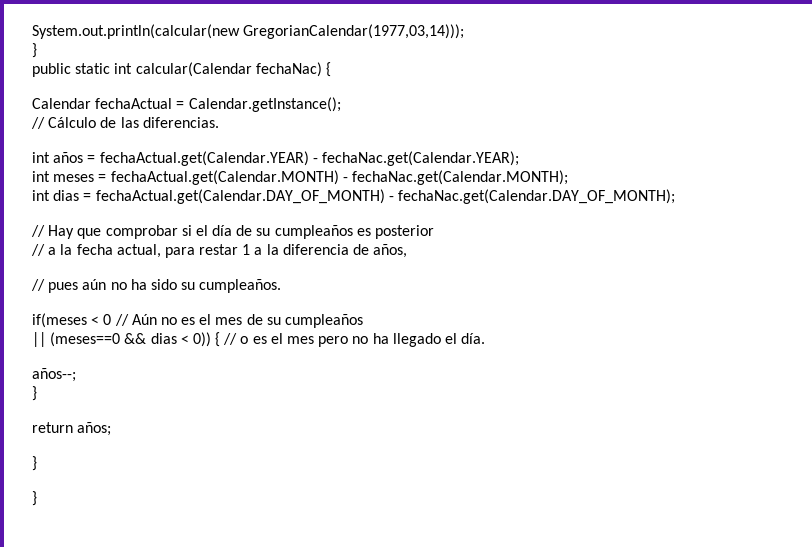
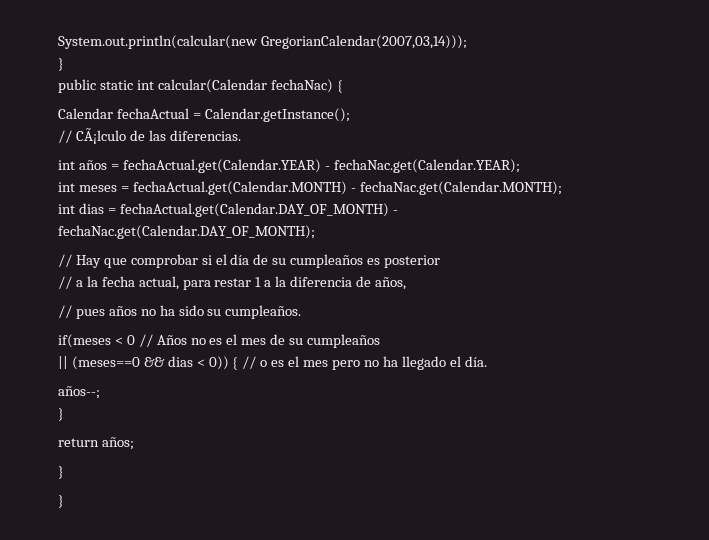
- System.out.println(calcular(new GregorianCalendar(1977,03,14)));
+ System.out.println(calcular(new GregorianCalendar(2007,03,14)));
- // Cálculo de las diferencias.
+ // CÃ¡lculo de las diferencias.
- // pues aún no ha sido su cumpleaños.
+ // pues años no ha sido su cumpleaños.
- if(meses < 0 // Aún no es el mes de su cumpleaños
+ if(meses < 0 // Años no es el mes de su cumpleaños

